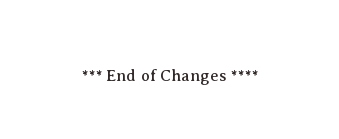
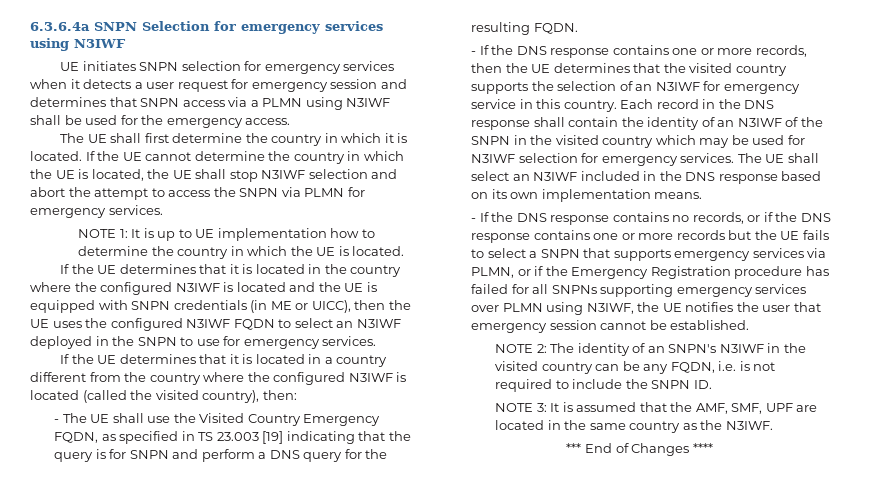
+ 6.3.6.4a SNPN Selection for emergency services using N3IWF
+ UE initiates SNPN selection for emergency services when it detects a user request for emergency session and determines that SNPN access via a PLMN using N3IWF shall be used for the emergency access.
+ The UE shall first determine the country in which it is located. If the UE cannot determine the country in which the UE is located, the UE shall stop N3IWF selection and abort the attempt to access the SNPN via PLMN for emergency services.
+ NOTE 1: It is up to UE implementation how to determine the country in which the UE is located.
+ If the UE determines that it is located in the country where the configured N3IWF is located and the UE is equipped with SNPN credentials (in ME or UICC), then the UE uses the configured N3IWF FQDN to select an N3IWF deployed in the SNPN to use for emergency services.
+ If the UE determines that it is located in a country different from the country where the configured N3IWF is located (called the visited country), then:
+ - The UE shall use the Visited Country Emergency FQDN, as specified in TS 23.003 [19] indicating that the query is for SNPN and perform a DNS query for the resulting FQDN.
+ - If the DNS response contains one or more records, then the UE determines that the visited country supports the selection of an N3IWF for emergency service in this country. Each record in the DNS response shall contain the identity of an N3IWF of the SNPN in the visited country which may be used for N3IWF selection for emergency services. The UE shall select an N3IWF included in the DNS response based on its own implementation means.
+ - If the DNS response contains no records, or if the DNS response contains one or more records but the UE fails to select a SNPN that supports emergency services via PLMN, or if the Emergency Registration procedure has failed for all SNPNs supporting emergency services over PLMN using N3IWF, the UE notifies the user that emergency session cannot be established.
+ NOTE 2: The identity of an SNPN's N3IWF in the visited country can be any FQDN, i.e. is not required to include the SNPN ID.
+ NOTE 3: It is assumed that the AMF, SMF, UPF are located in the same country as the N3IWF.

